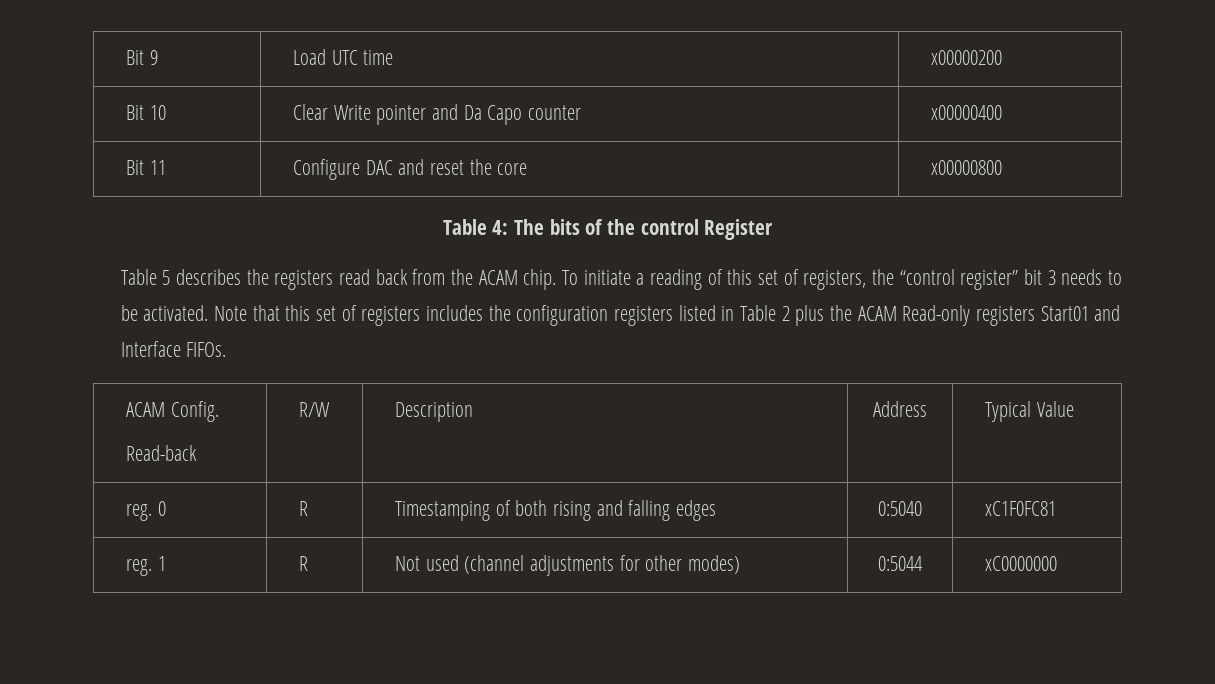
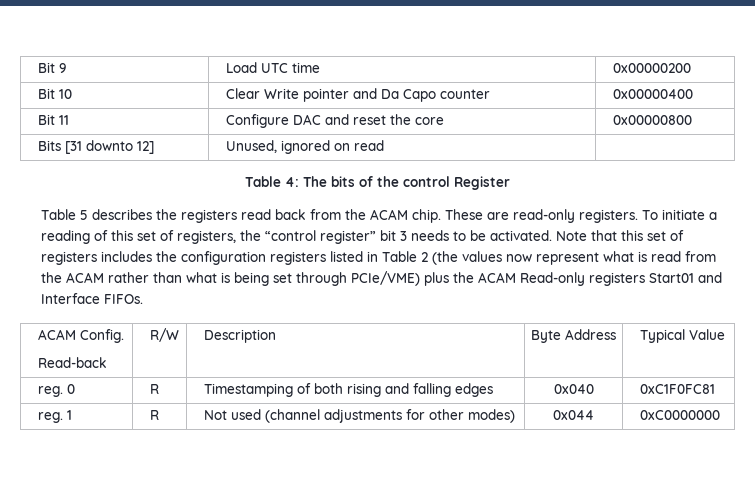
- Bit 9 | Load UTC time | x00000200
+ Bit 9 | Load UTC time | 0x00000200
- Bit 10 | Clear Write pointer and Da Capo counter | x00000400
+ Bit 10 | Clear Write pointer and Da Capo counter | 0x00000400
- Bit 11 | Configure DAC and reset the core | x00000800
+ Bit 11 | Configure DAC and reset the core | 0x00000800
+ Bits [31 downto 12] | Unused, ignored on read |
+ These are read-only registers.
- Note that this set of registers includes the configuration registers listed in Table 2 plus the ACAM Read-only registers Start01 and Interface FIFOs.
+ Note that this set of registers includes the configuration registers listed in Table 2 (the values now represent what is read from the ACAM rather than what is being set through PCIe/VME) plus the ACAM Read-only registers Start01 and Interface FIFOs.
  ACAM Config.
- Read-back | R/W | Description | Address | Typical Value
+ Read-back | R/W | Description | Byte Address | Typical Value
- reg. 0 | R | Timestamping of both rising and falling edges | 0:5040 | xC1F0FC81
+ reg. 0 | R | Timestamping of both rising and falling edges | 0x040 | 0xC1F0FC81
- reg. 1 | R | Not used (channel adjustments for other modes) | 0:5044 | xC0000000
+ reg. 1 | R | Not used (channel adjustments for other modes) | 0x044 | 0xC0000000

